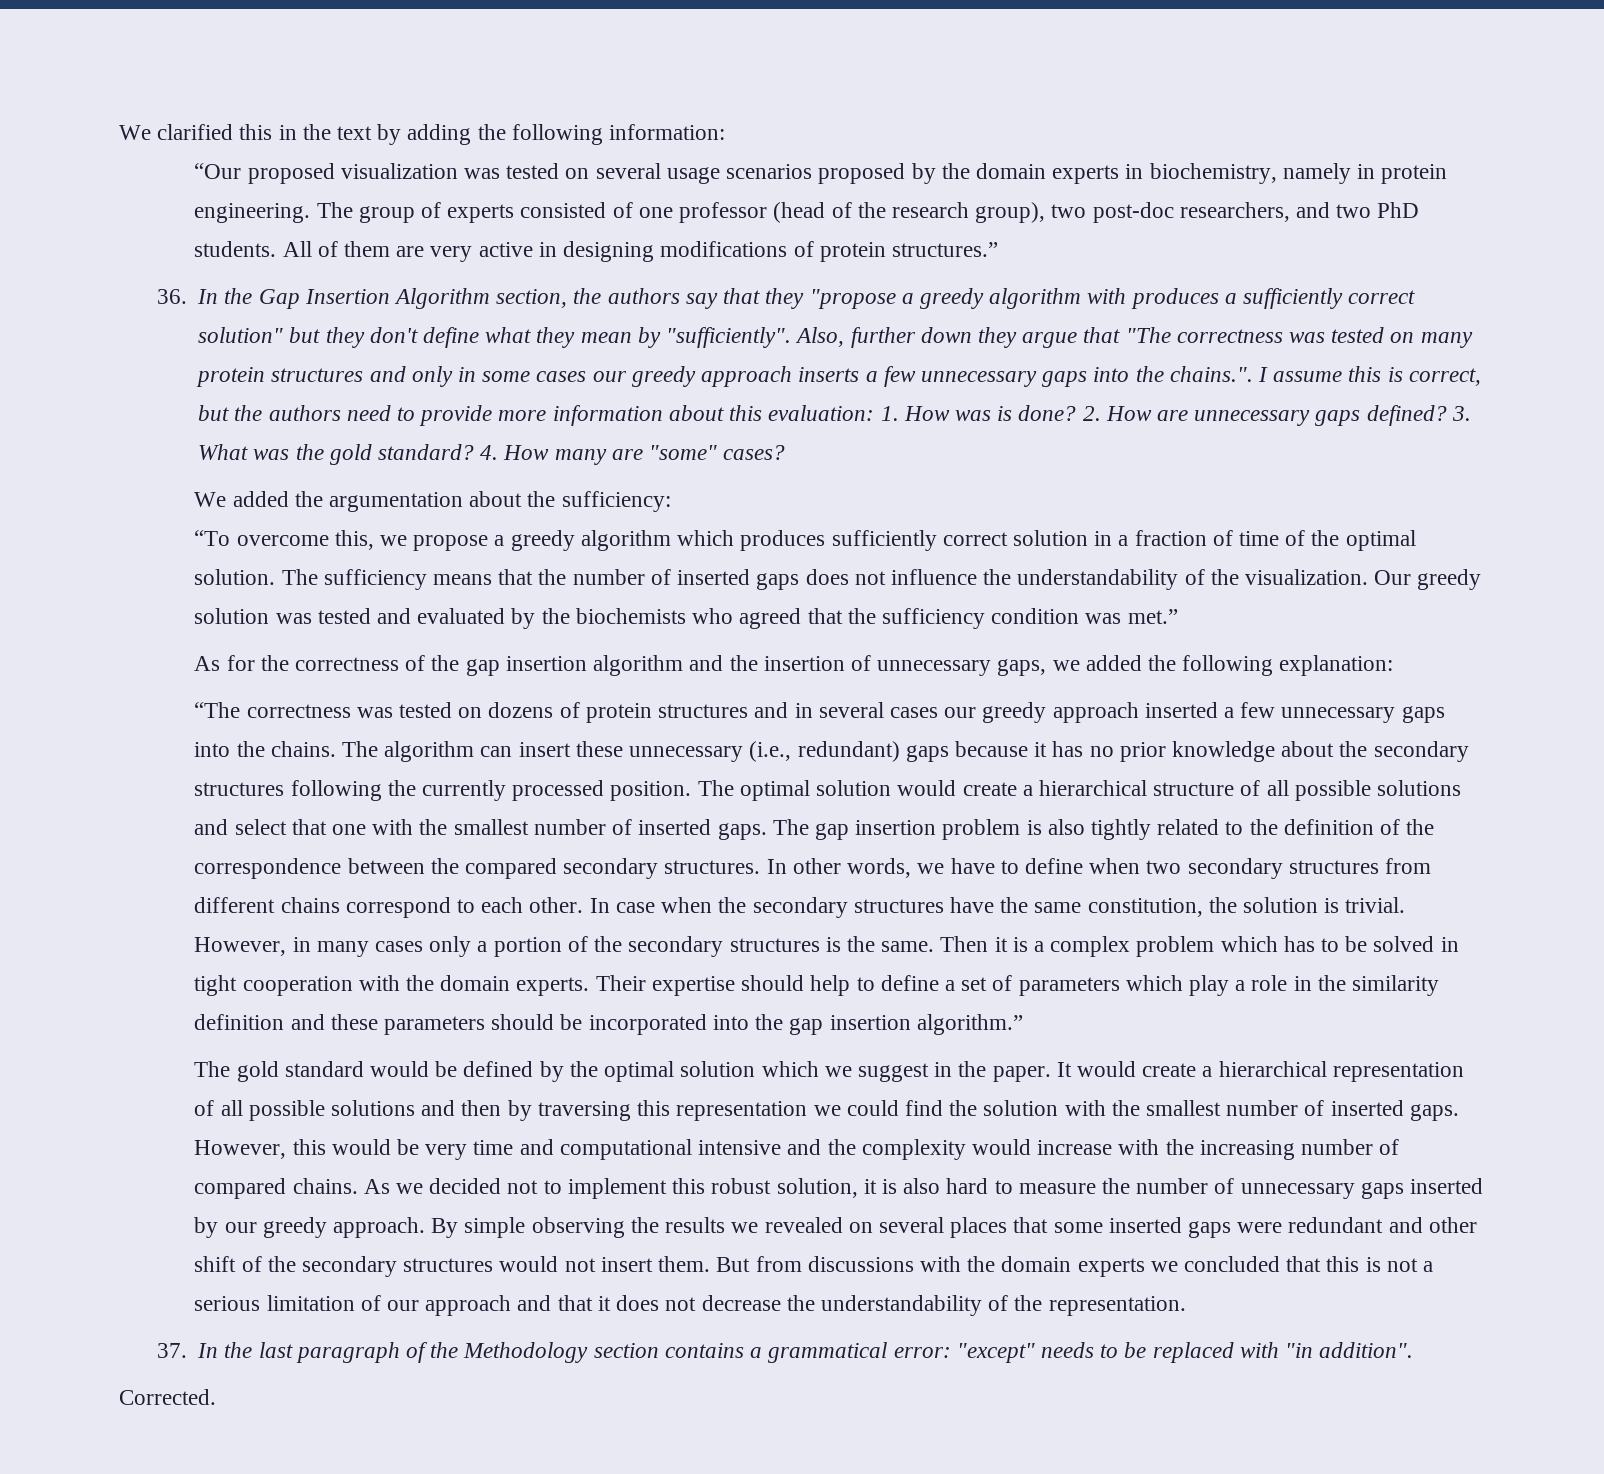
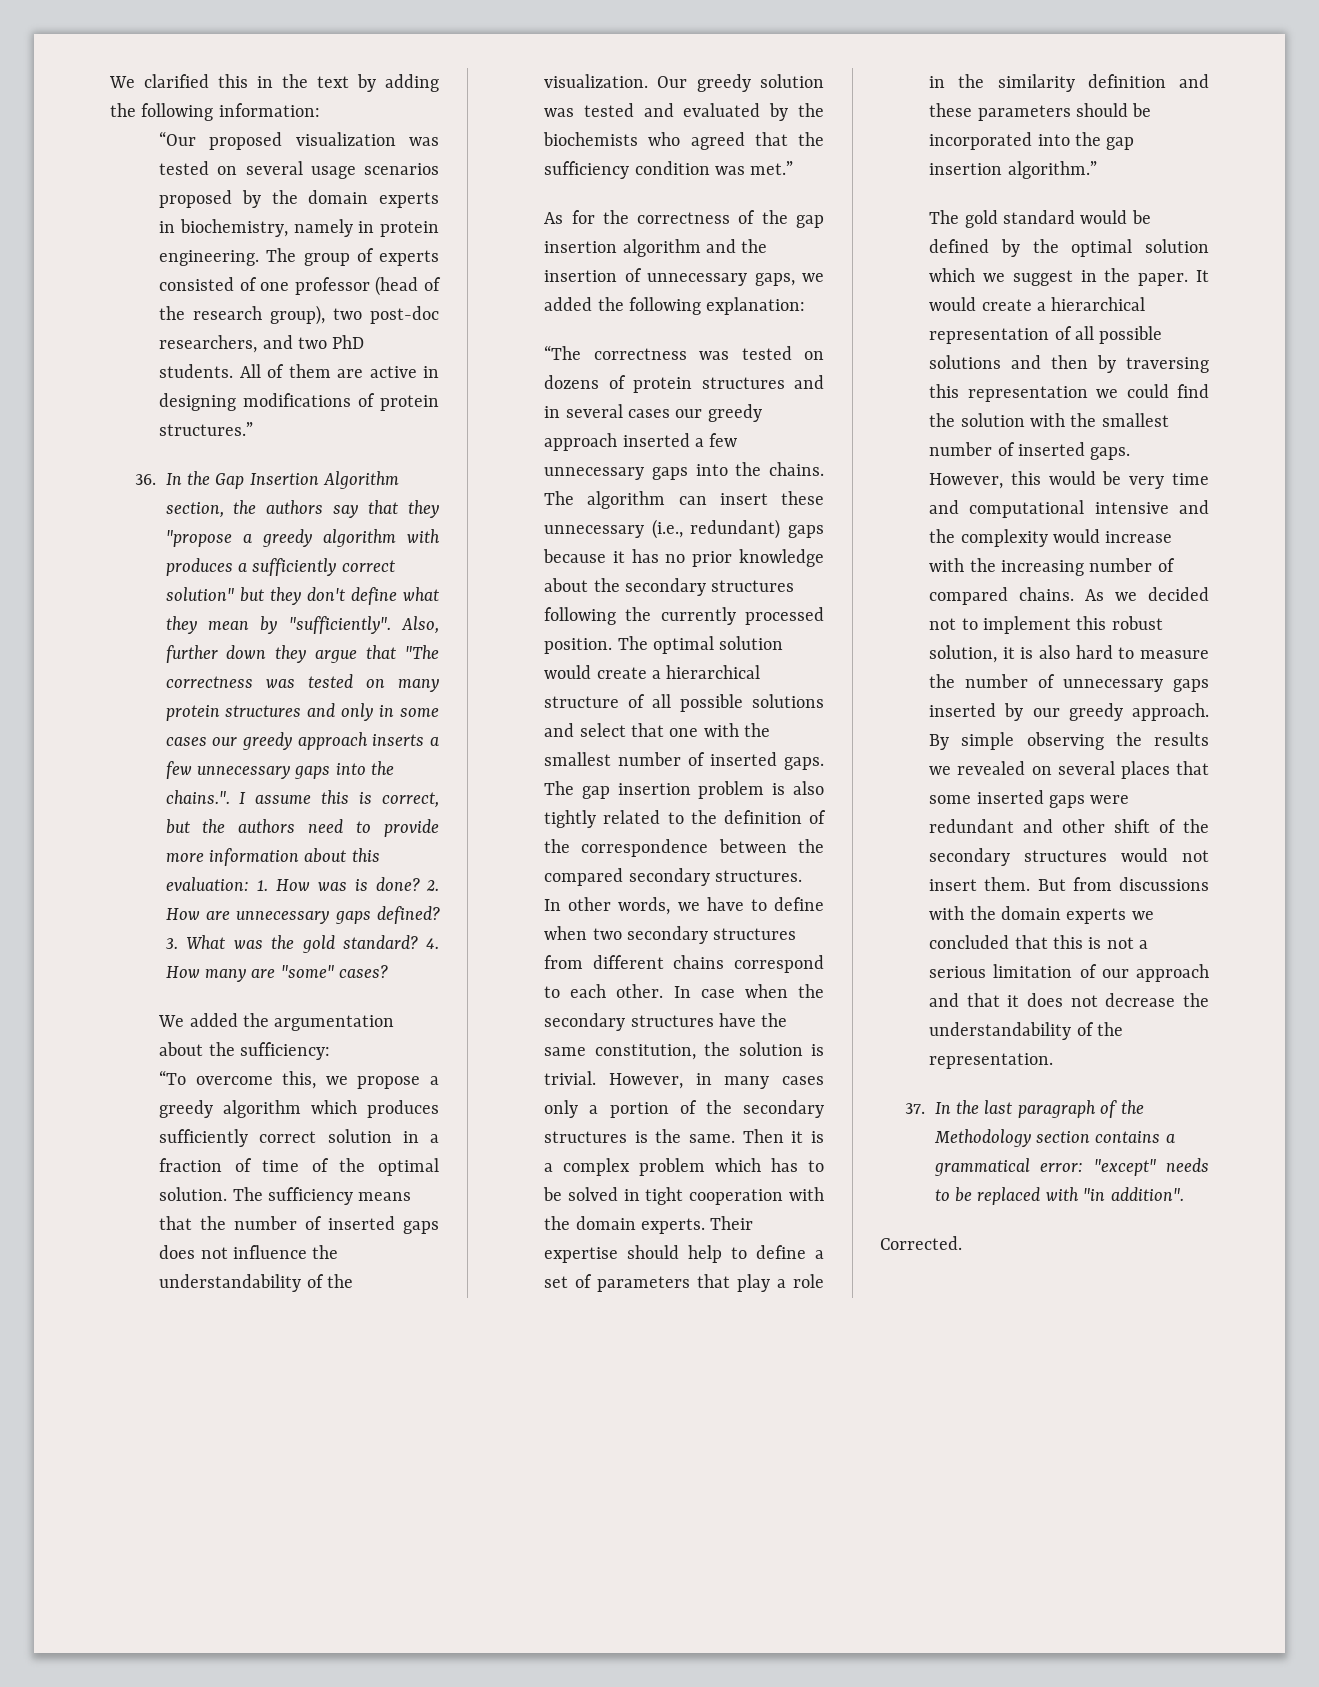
- All of them are very active in designing modifications of protein structures.”
+ All of them are active in designing modifications of protein structures.”
- Their expertise should help to define a set of parameters which play a role in the similarity definition and these parameters should be incorporated into the gap insertion algorithm.”
+ Their expertise should help to define a set of parameters that play a role in the similarity definition and these parameters should be incorporated into the gap insertion algorithm.”

